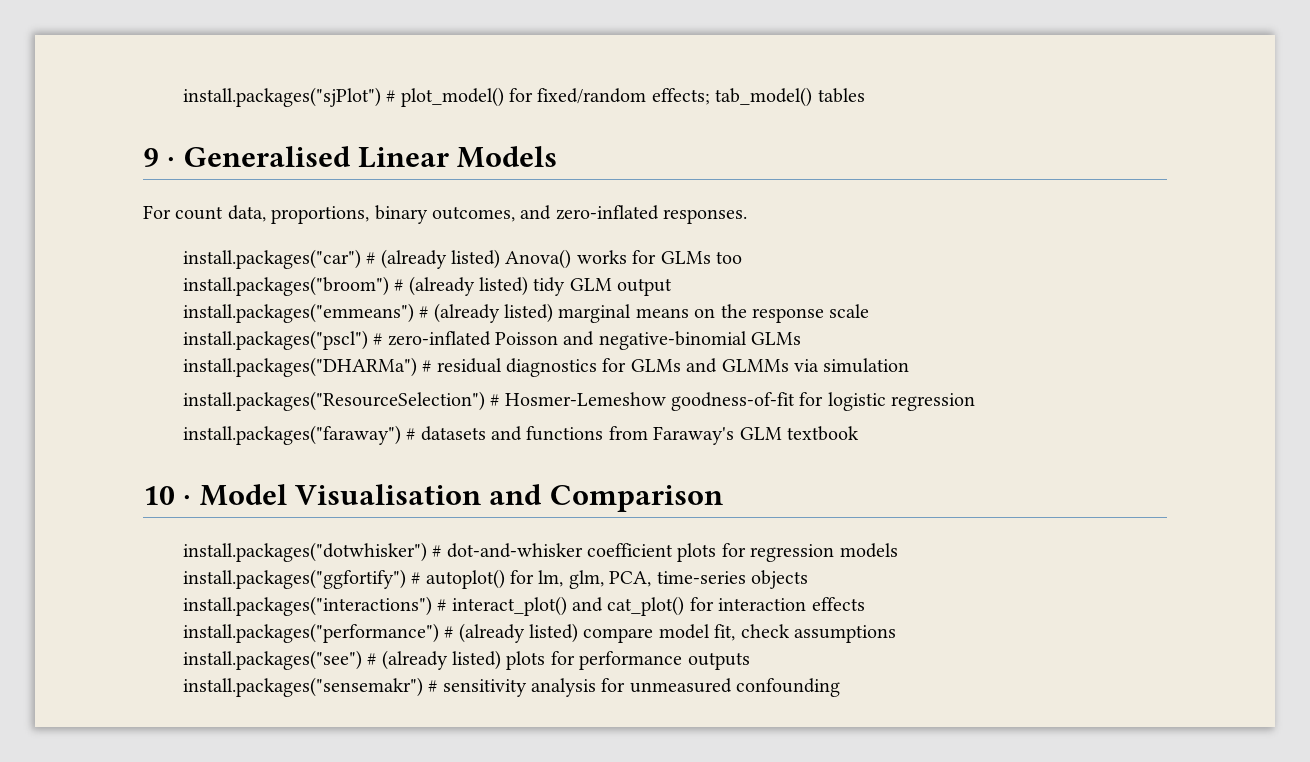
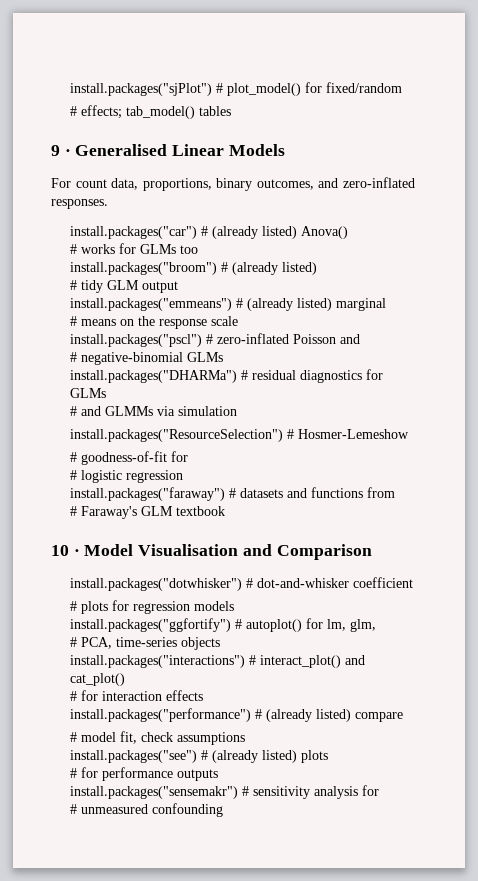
- install.packages("sjPlot") # plot_model() for fixed/random effects; tab_model() tables
+ install.packages("sjPlot") # plot_model() for fixed/random
+ # effects; tab_model() tables
- install.packages("car") # (already listed) Anova() works for GLMs too
+ install.packages("car") # (already listed) Anova()
+ # works for GLMs too
- install.packages("broom") # (already listed) tidy GLM output
+ install.packages("broom") # (already listed)
+ # tidy GLM output
- install.packages("emmeans") # (already listed) marginal means on the response scale
+ install.packages("emmeans") # (already listed) marginal
+ # means on the response scale
- install.packages("pscl") # zero-inflated Poisson and negative-binomial GLMs
+ install.packages("pscl") # zero-inflated Poisson and
+ # negative-binomial GLMs
- install.packages("DHARMa") # residual diagnostics for GLMs and GLMMs via simulation
+ install.packages("DHARMa") # residual diagnostics for GLMs
+ # and GLMMs via simulation
- install.packages("ResourceSelection") # Hosmer-Lemeshow goodness-of-fit for logistic regression
+ install.packages("ResourceSelection") # Hosmer-Lemeshow
+ # goodness-of-fit for
+ # logistic regression
- install.packages("faraway") # datasets and functions from Faraway's GLM textbook
+ install.packages("faraway") # datasets and functions from
+ # Faraway's GLM textbook
- install.packages("dotwhisker") # dot-and-whisker coefficient plots for regression models
+ install.packages("dotwhisker") # dot-and-whisker coefficient
+ # plots for regression models
- install.packages("ggfortify") # autoplot() for lm, glm, PCA, time-series objects
+ install.packages("ggfortify") # autoplot() for lm, glm,
+ # PCA, time-series objects
- install.packages("interactions") # interact_plot() and cat_plot() for interaction effects
+ install.packages("interactions") # interact_plot() and cat_plot()
+ # for interaction effects
- install.packages("performance") # (already listed) compare model fit, check assumptions
+ install.packages("performance") # (already listed) compare
+ # model fit, check assumptions
- install.packages("see") # (already listed) plots for performance outputs
+ install.packages("see") # (already listed) plots
+ # for performance outputs
- install.packages("sensemakr") # sensitivity analysis for unmeasured confounding
+ install.packages("sensemakr") # sensitivity analysis for
+ # unmeasured confounding

